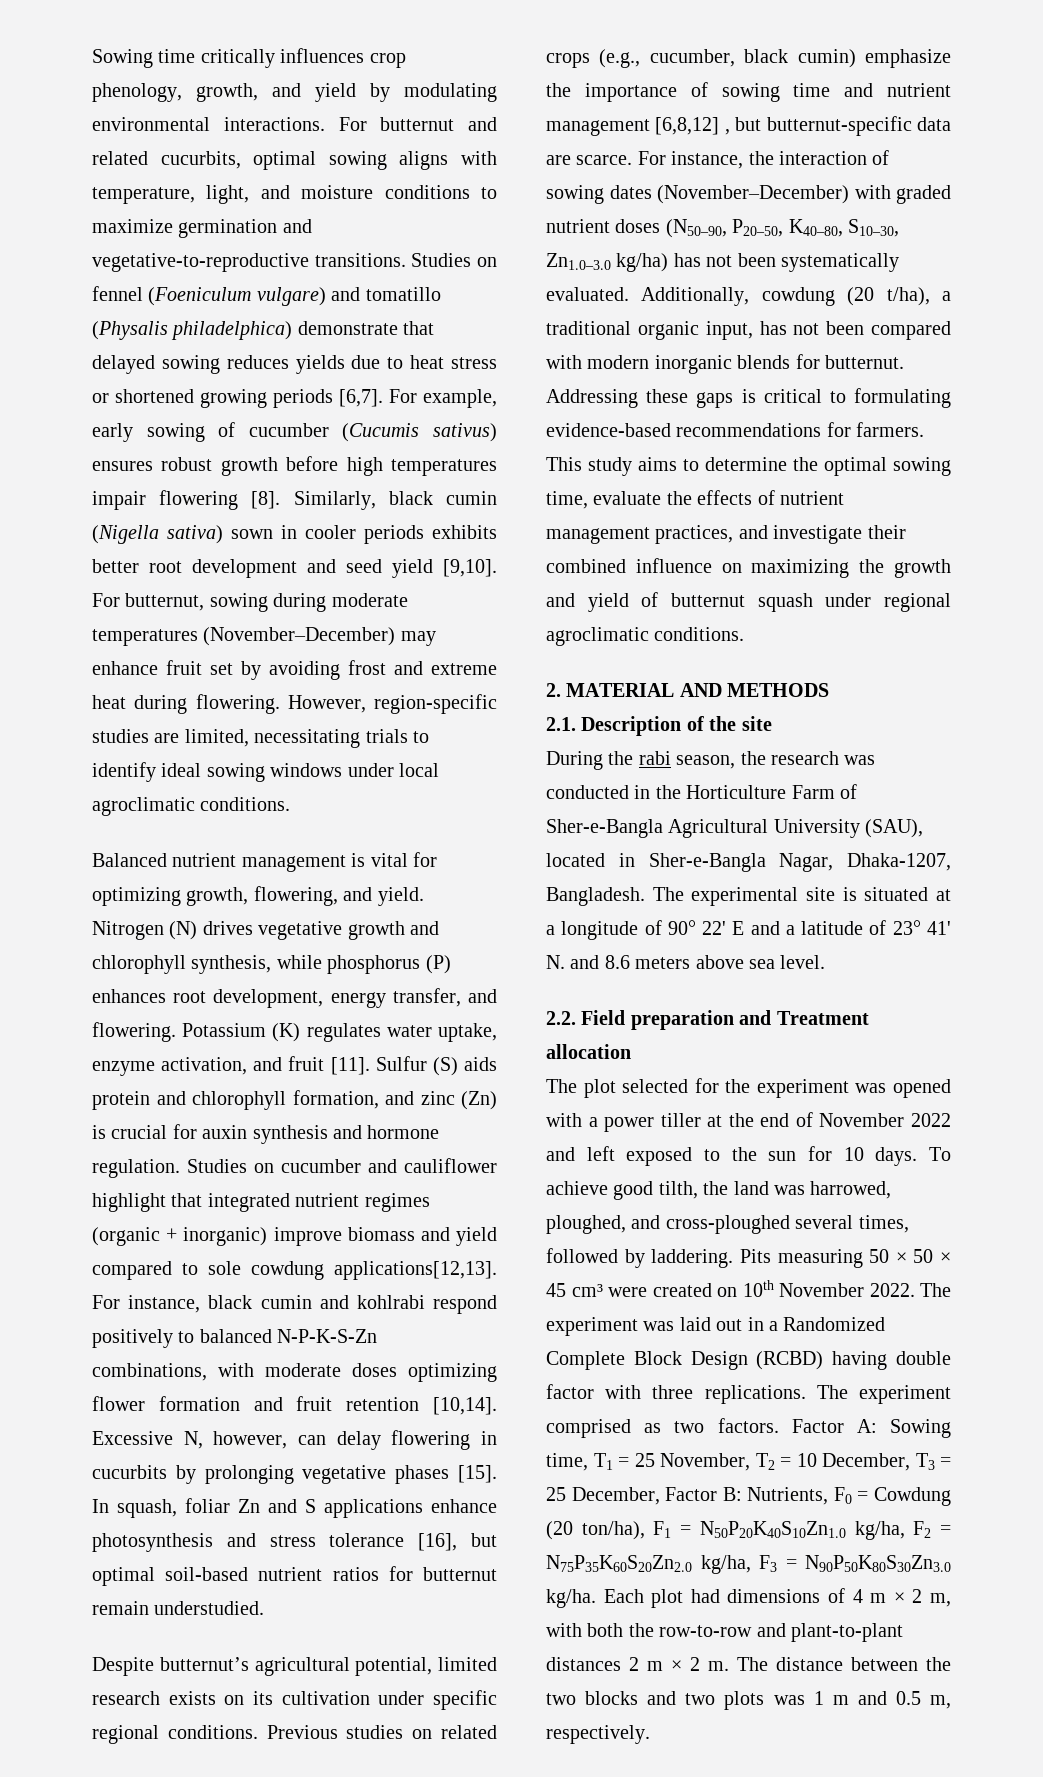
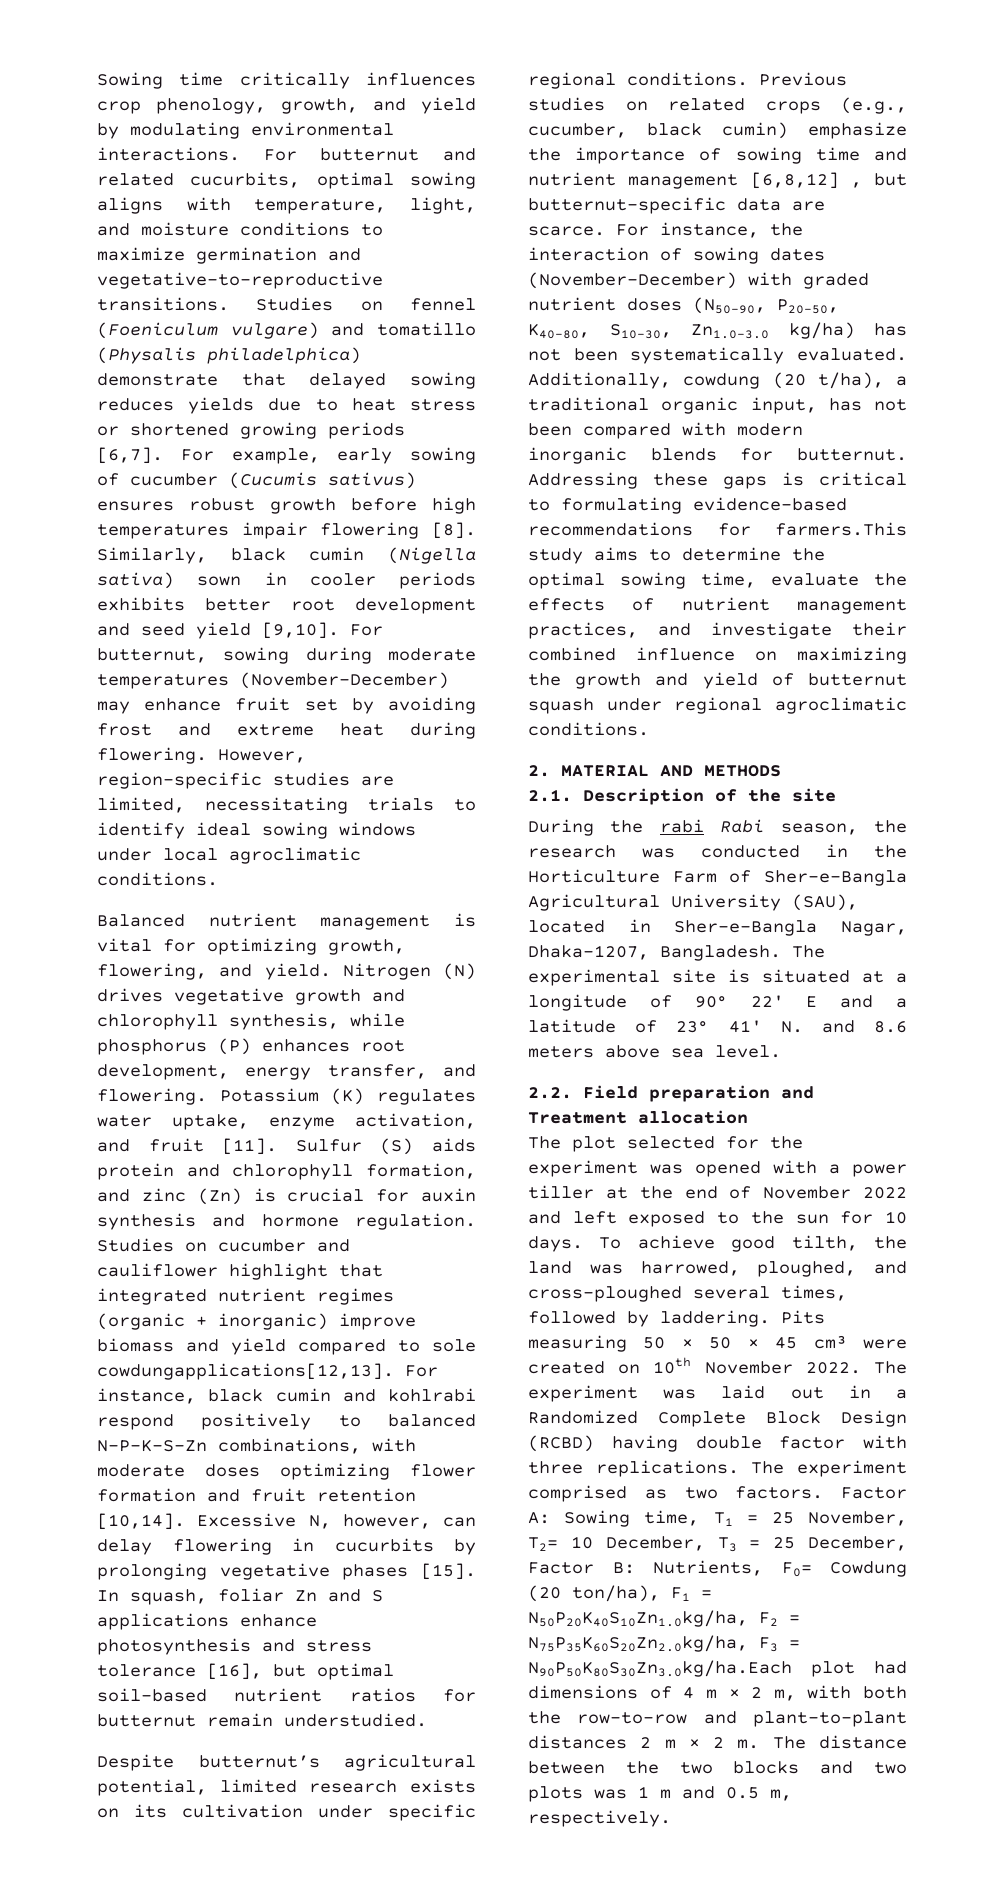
- Studies on cucumber and cauliflower highlight that integrated nutrient regimes (organic + inorganic) improve biomass and yield compared to sole cowdung applications[12,13].
+ Studies on cucumber and cauliflower highlight that integrated nutrient regimes (organic + inorganic) improve biomass and yield compared to sole cowdungapplications[12,13].
- Addressing these gaps is critical to formulating evidence-based recommendations for farmers. This study aims to determine the optimal sowing time, evaluate the effects of nutrient management practices, and investigate their combined influence on maximizing the growth and yield of butternut squash under regional agroclimatic conditions.
+ Addressing these gaps is critical to formulating evidence-based recommendations for farmers.This study aims to determine the optimal sowing time, evaluate the effects of nutrient management practices, and investigate their combined influence on maximizing the growth and yield of butternut squash under regional agroclimatic conditions.
- During the rabi season, the research was conducted in the Horticulture Farm of Sher-e-Bangla Agricultural University (SAU), located in Sher-e-Bangla Nagar, Dhaka-1207, Bangladesh.
+ During the rabi Rabi season, the research was conducted in the Horticulture Farm of Sher-e-Bangla Agricultural University (SAU), located in Sher-e-Bangla Nagar, Dhaka-1207, Bangladesh.
- Factor A: Sowing time, T1 = 25 November, T2 = 10 December, T3 = 25 December, Factor B: Nutrients, F0 = Cowdung (20 ton/ha), F1 = N50P20K40S10Zn1.0 kg/ha, F2 = N75P35K60S20Zn2.0 kg/ha, F3 = N90P50K80S30Zn3.0 kg/ha. Each plot had dimensions of 4 m × 2 m, with both the row-to-row and plant-to-plant distances 2 m × 2 m.
+ Factor A: Sowing time, T1 = 25 November, T2= 10 December, T3 = 25 December, Factor B: Nutrients, F0= Cowdung (20 ton/ha), F1 = N50P20K40S10Zn1.0kg/ha, F2 = N75P35K60S20Zn2.0kg/ha, F3 = N90P50K80S30Zn3.0kg/ha.Each plot had dimensions of 4 m × 2 m, with both the row-to-row and plant-to-plant distances 2 m × 2 m.

